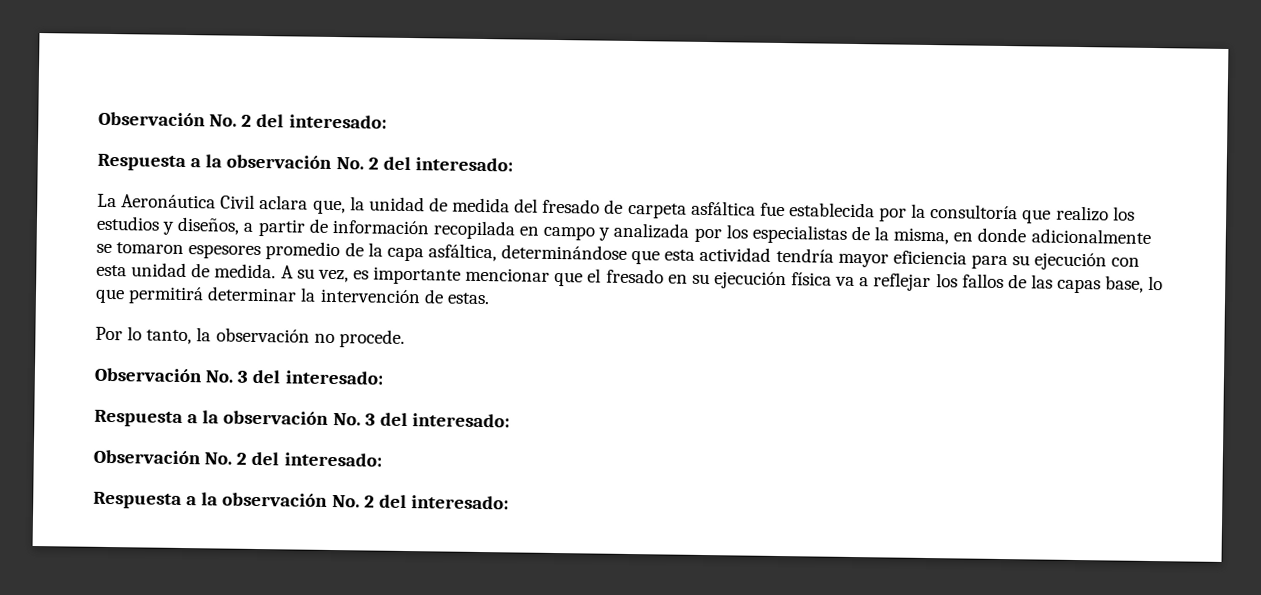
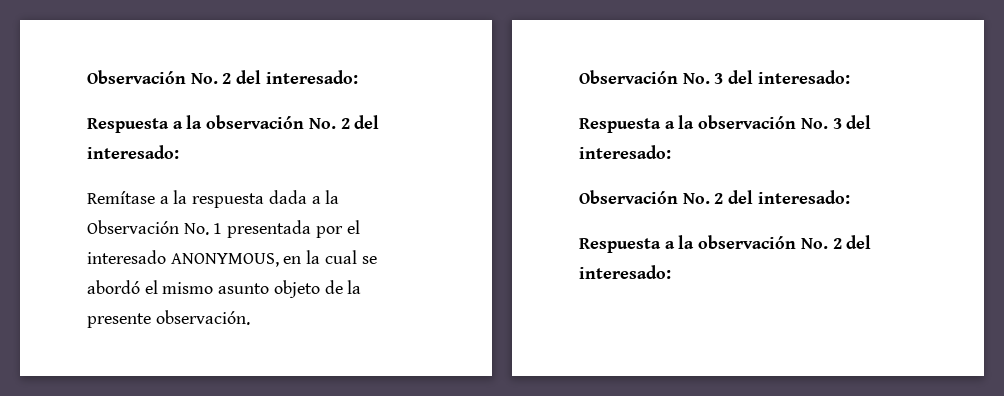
- La Aeronáutica Civil aclara que, la unidad de medida del fresado de carpeta asfáltica fue establecida por la consultoría que realizo los estudios y diseños, a partir de información recopilada en campo y analizada por los especialistas de la misma, en donde adicionalmente se tomaron espesores promedio de la capa asfáltica, determinándose que esta actividad tendría mayor eficiencia para su ejecución con esta unidad de medida. A su vez, es importante mencionar que el fresado en su ejecución física va a reflejar los fallos de las capas base, lo que permitirá determinar la intervención de estas.
- Por lo tanto, la observación no procede.
+ Remítase a la respuesta dada a la Observación No. 1 presentada por el interesado ANONYMOUS, en la cual se abordó el mismo asunto objeto de la presente observación.

